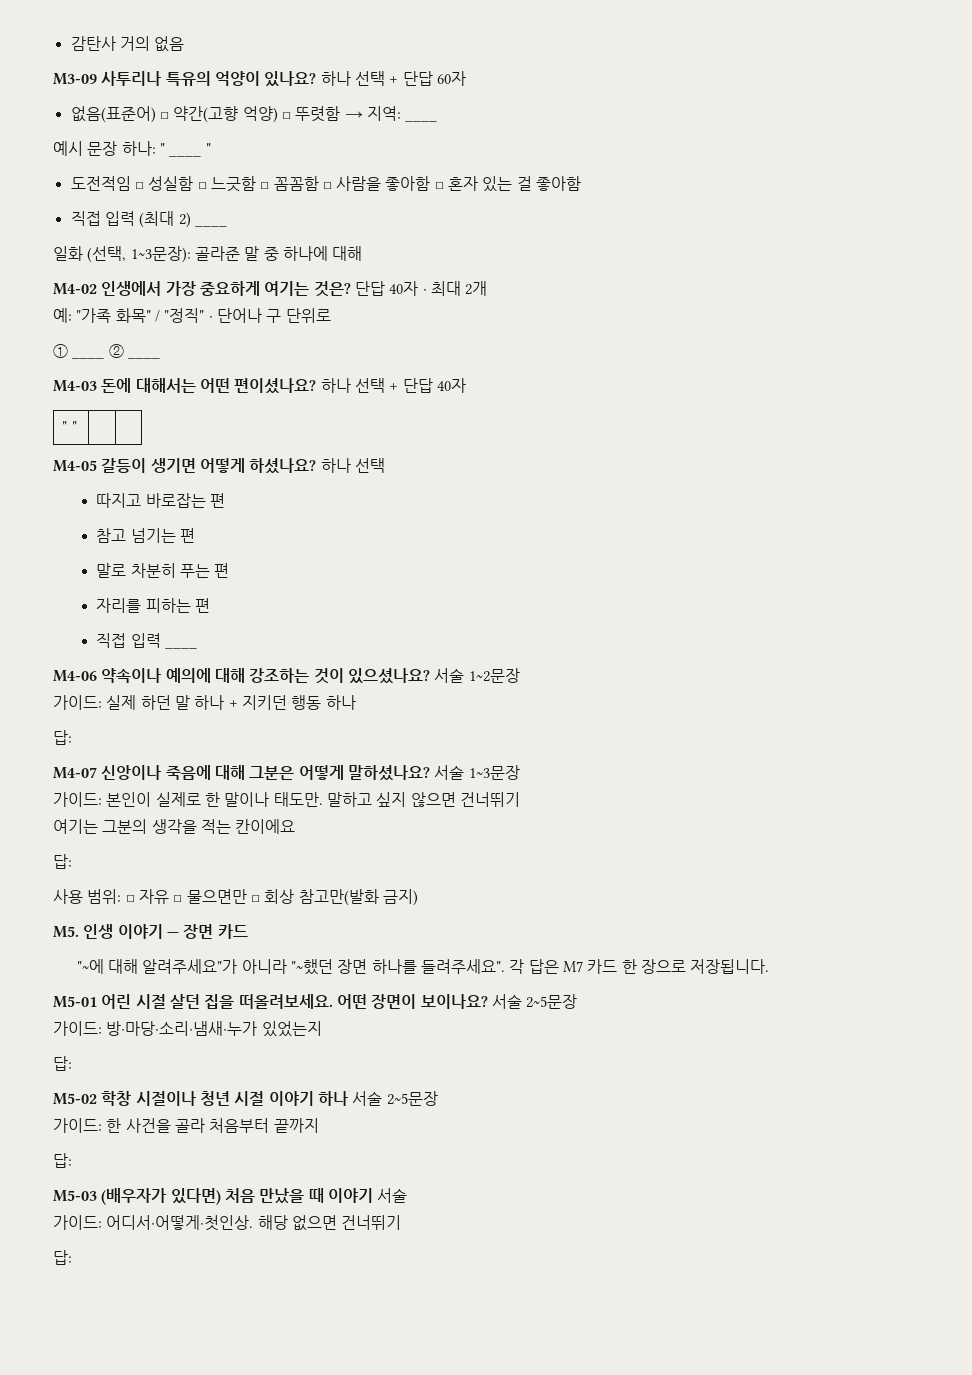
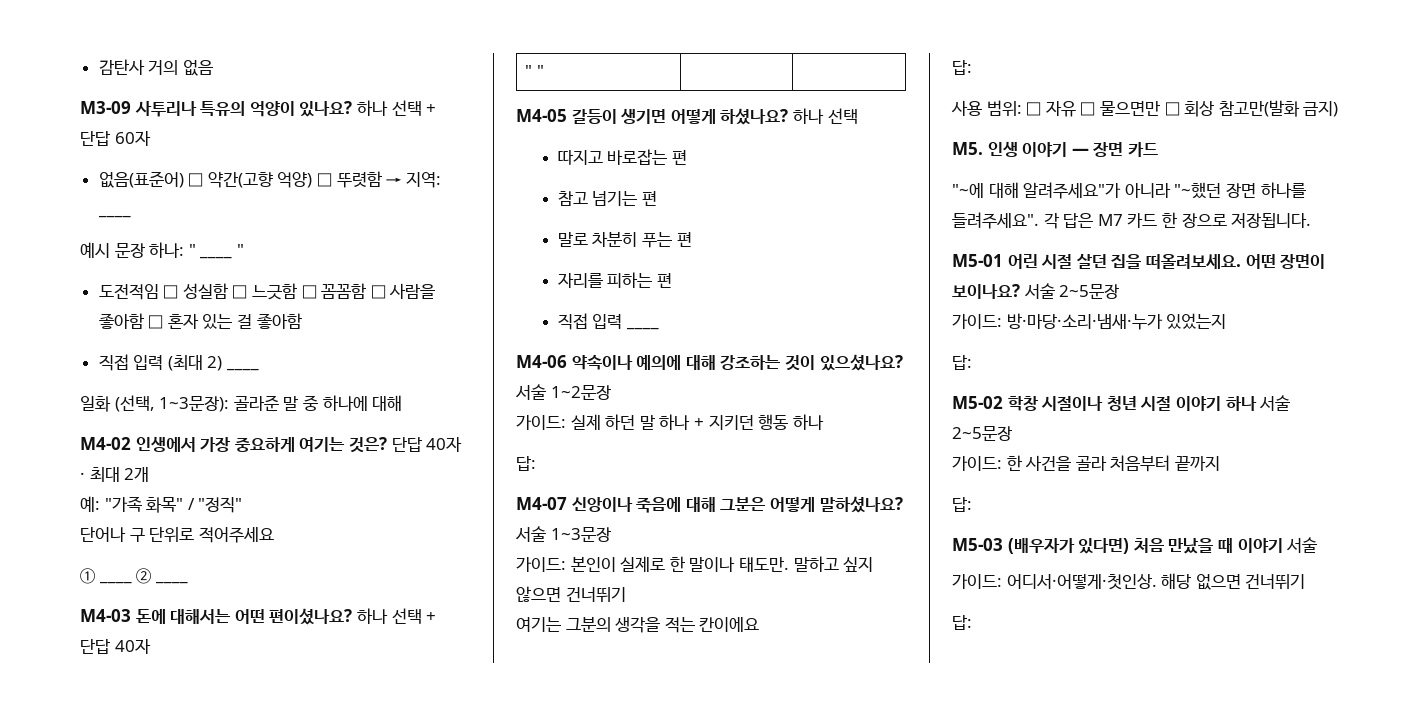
- 예: "가족 화목" / "정직" · 단어나 구 단위로
+ 예: "가족 화목" / "정직"
+ 단어나 구 단위로 적어주세요

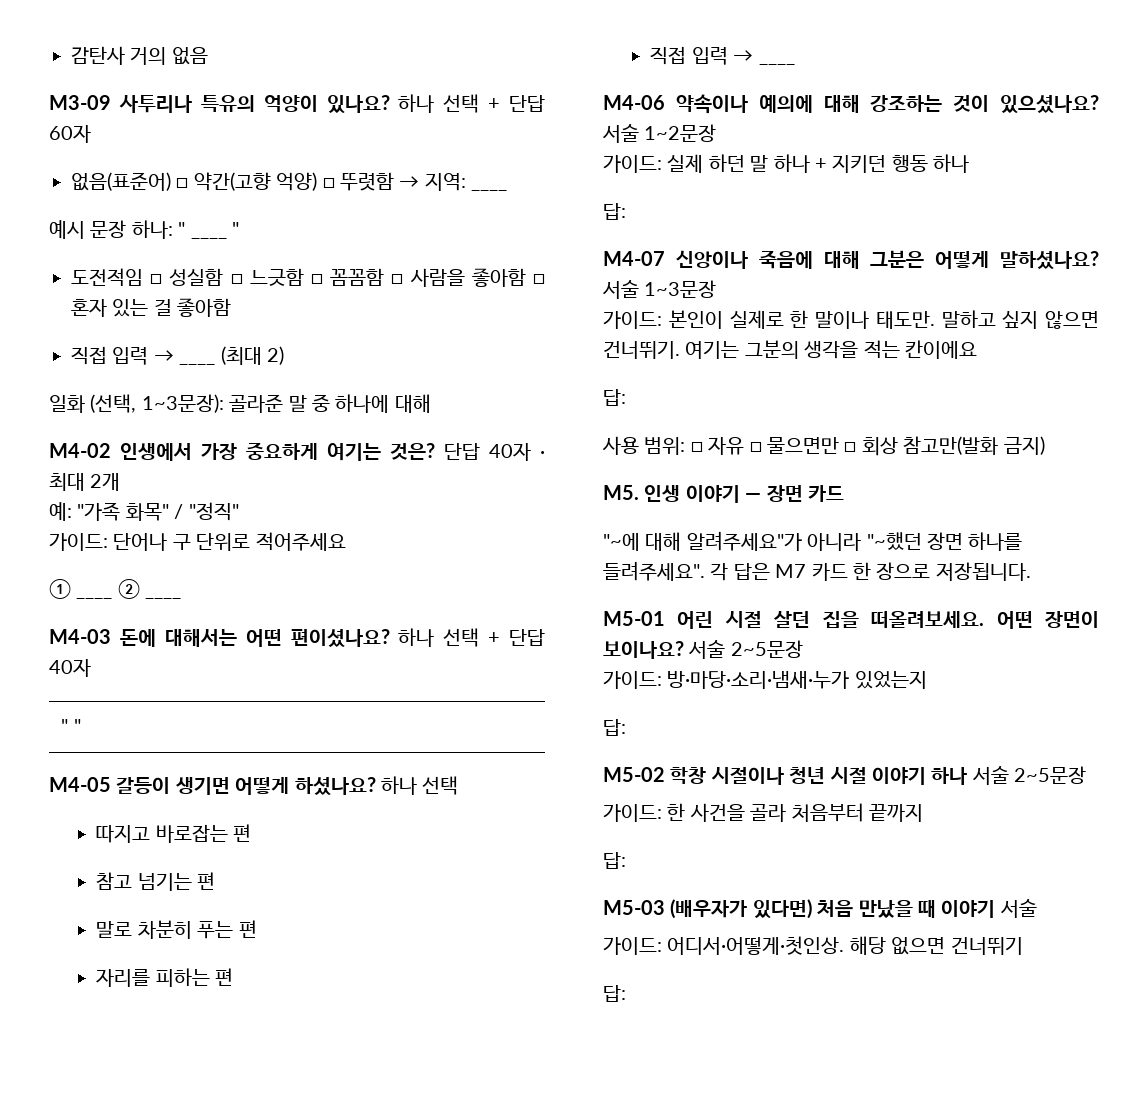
- 직접 입력 (최대 2) ____
+ 직접 입력 → ____ (최대 2)
- 단어나 구 단위로 적어주세요
+ 가이드: 단어나 구 단위로 적어주세요
  자리를 피하는 편
- 직접 입력 ____
+ 직접 입력 → ____
- 말하고 싶지 않으면 건너뛰기
- 여기는 그분의 생각을 적는 칸이에요
+ 말하고 싶지 않으면 건너뛰기. 여기는 그분의 생각을 적는 칸이에요

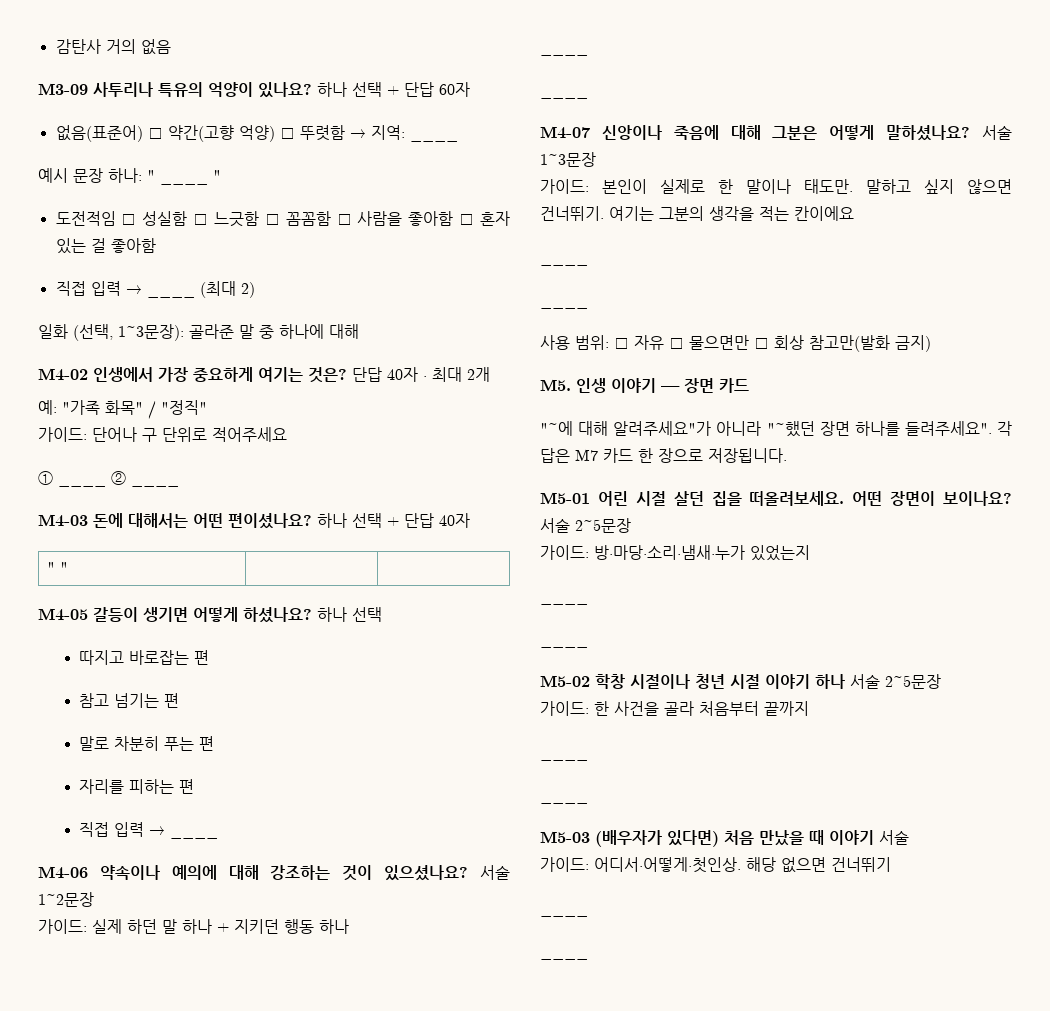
  가이드: 실제 하던 말 하나 + 지키던 행동 하나
- 답:
+ ____
+ ____
  여기는 그분의 생각을 적는 칸이에요
- 답:
+ ____
+ ____
  가이드: 방·마당·소리·냄새·누가 있었는지
- 답:
+ ____
+ ____
  가이드: 한 사건을 골라 처음부터 끝까지
- 답:
+ ____
+ ____
  해당 없으면 건너뛰기
- 답:
+ ____
+ ____

